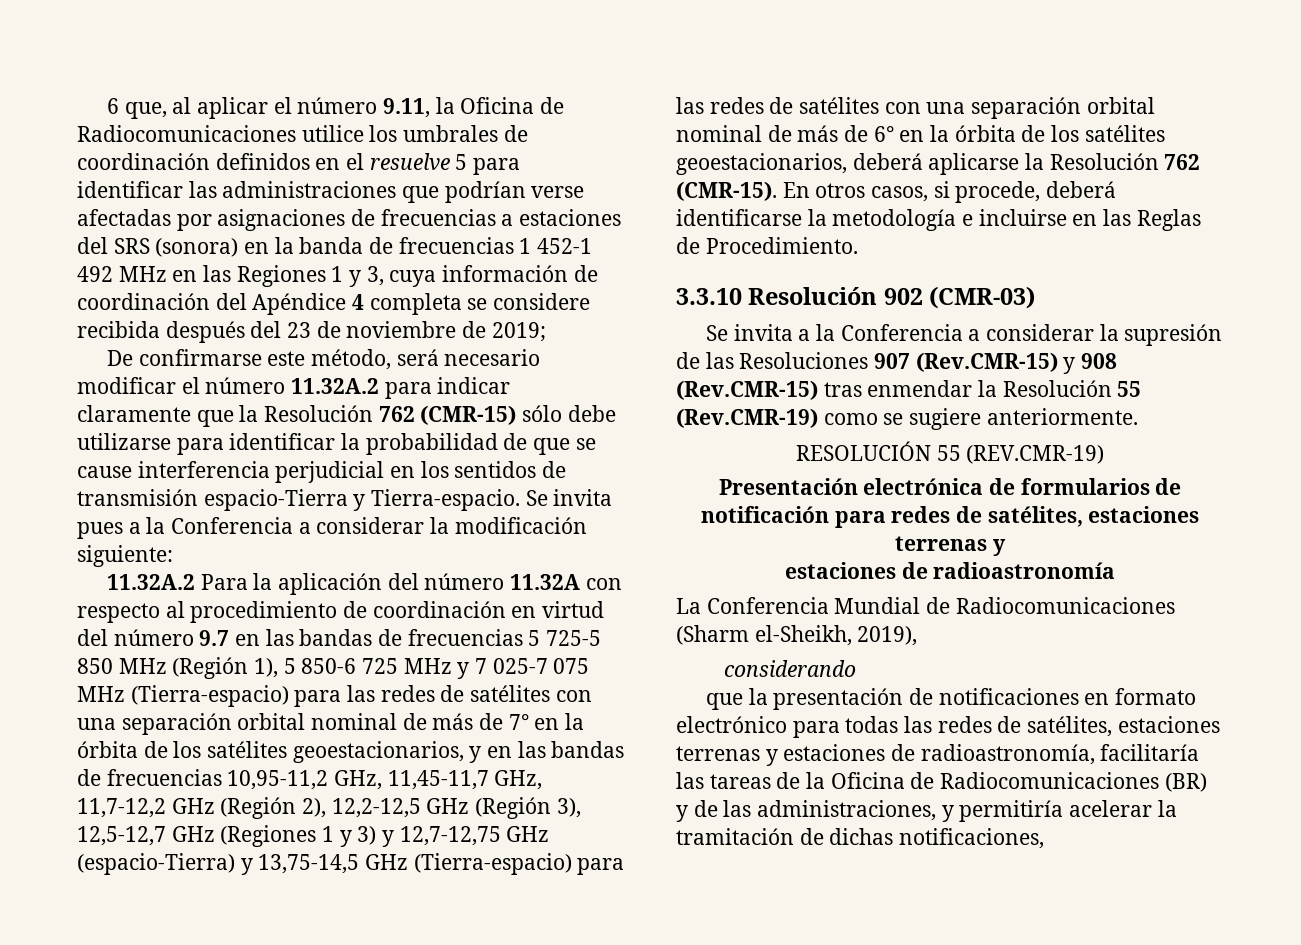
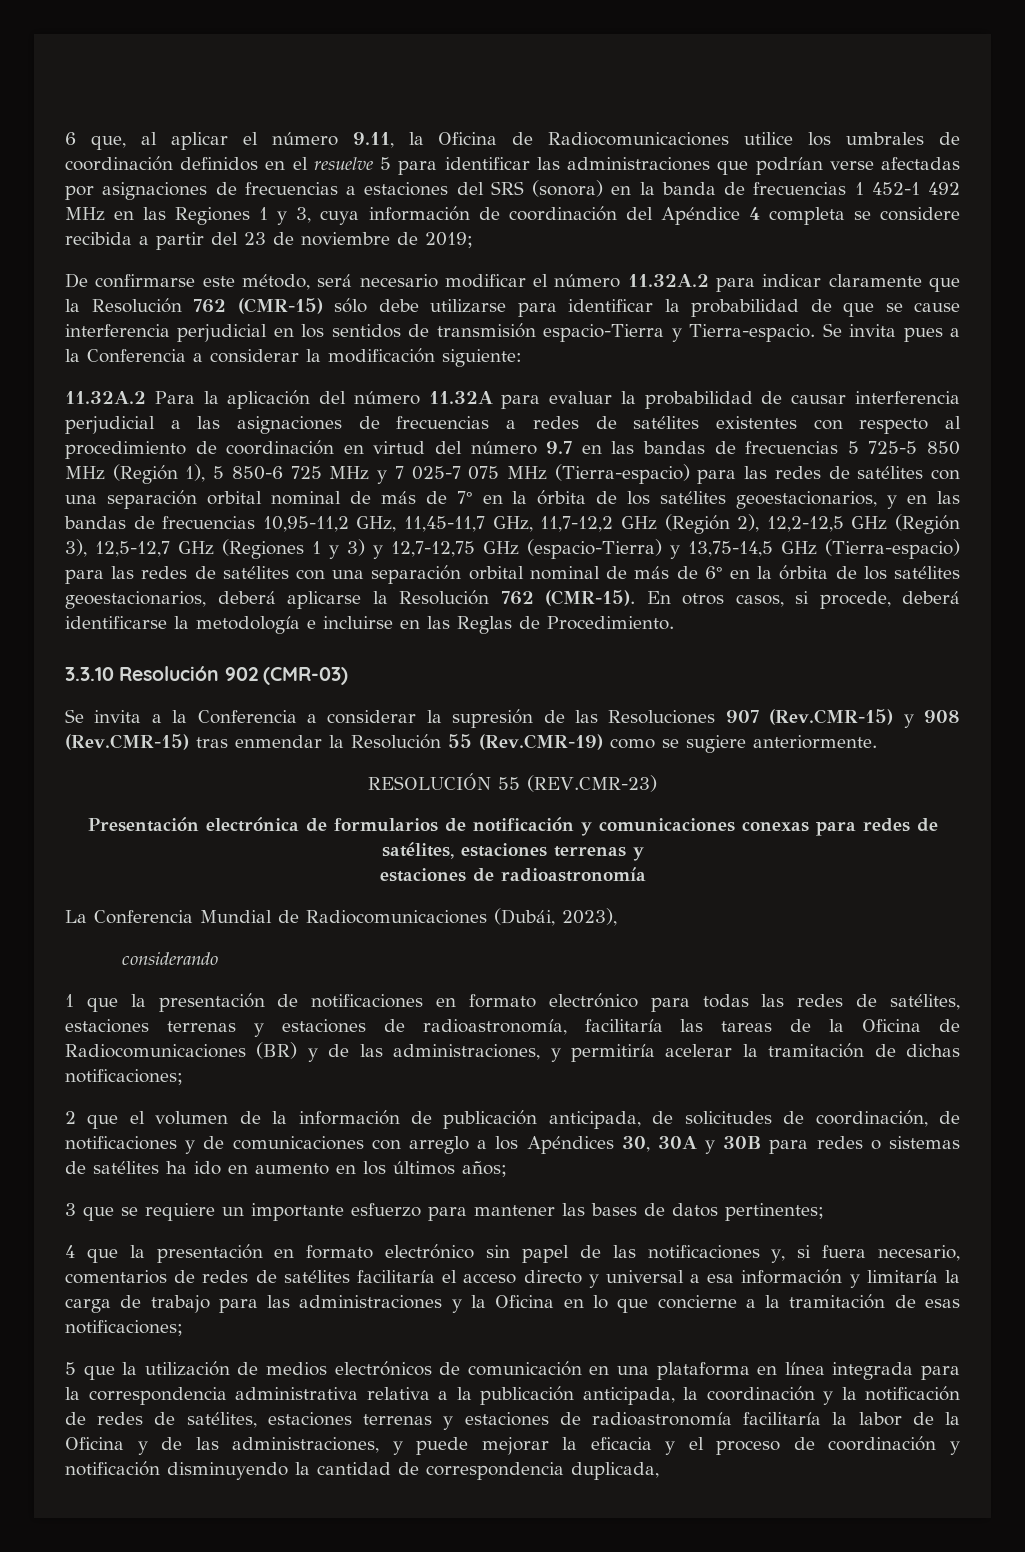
- 6 que, al aplicar el número 9.11, la Oficina de Radiocomunicaciones utilice los umbrales de coordinación definidos en el resuelve 5 para identificar las administraciones que podrían verse afectadas por asignaciones de frecuencias a estaciones del SRS (sonora) en la banda de frecuencias 1 452-1 492 MHz en las Regiones 1 y 3, cuya información de coordinación del Apéndice 4 completa se considere recibida después del 23 de noviembre de 2019;
+ 6 que, al aplicar el número 9.11, la Oficina de Radiocomunicaciones utilice los umbrales de coordinación definidos en el resuelve 5 para identificar las administraciones que podrían verse afectadas por asignaciones de frecuencias a estaciones del SRS (sonora) en la banda de frecuencias 1 452-1 492 MHz en las Regiones 1 y 3, cuya información de coordinación del Apéndice 4 completa se considere recibida a partir del 23 de noviembre de 2019;
- 11.32A.2 Para la aplicación del número 11.32A con respecto al procedimiento de coordinación en virtud del número 9.7 en las bandas de frecuencias 5 725-5 850 MHz (Región 1), 5 850-6 725 MHz y 7 025-7 075 MHz (Tierra-espacio) para las redes de satélites con una separación orbital nominal de más de 7° en la órbita de los satélites geoestacionarios, y en las bandas de frecuencias 10,95-11,2 GHz, 11,45-11,7 GHz, 11,7-12,2 GHz (Región 2), 12,2-12,5 GHz (Región 3), 12,5-12,7 GHz (Regiones 1 y 3) y 12,7-12,75 GHz (espacio-Tierra) y 13,75-14,5 GHz (Tierra-espacio) para las redes de satélites con una separación orbital nominal de más de 6° en la órbita de los satélites geoestacionarios, deberá aplicarse la Resolución 762 (CMR-15).
+ 11.32A.2 Para la aplicación del número 11.32A para evaluar la probabilidad de causar interferencia perjudicial a las asignaciones de frecuencias a redes de satélites existentes con respecto al procedimiento de coordinación en virtud del número 9.7 en las bandas de frecuencias 5 725-5 850 MHz (Región 1), 5 850-6 725 MHz y 7 025-7 075 MHz (Tierra-espacio) para las redes de satélites con una separación orbital nominal de más de 7° en la órbita de los satélites geoestacionarios, y en las bandas de frecuencias 10,95-11,2 GHz, 11,45-11,7 GHz, 11,7-12,2 GHz (Región 2), 12,2-12,5 GHz (Región 3), 12,5-12,7 GHz (Regiones 1 y 3) y 12,7-12,75 GHz (espacio-Tierra) y 13,75-14,5 GHz (Tierra-espacio) para las redes de satélites con una separación orbital nominal de más de 6° en la órbita de los satélites geoestacionarios, deberá aplicarse la Resolución 762 (CMR-15).
- RESOLUCIÓN 55 (REV.CMR-19)
+ RESOLUCIÓN 55 (REV.CMR-23)
- Presentación electrónica de formularios de notificación para redes de satélites, estaciones terrenas y
+ Presentación electrónica de formularios de notificación y comunicaciones conexas para redes de satélites, estaciones terrenas y
- La Conferencia Mundial de Radiocomunicaciones (Sharm el-Sheikh, 2019),
+ La Conferencia Mundial de Radiocomunicaciones (Dubái, 2023),
- que la presentación de notificaciones en formato electrónico para todas las redes de satélites, estaciones terrenas y estaciones de radioastronomía, facilitaría las tareas de la Oficina de Radiocomunicaciones (BR) y de las administraciones, y permitiría acelerar la tramitación de dichas notificaciones,
+ 1 que la presentación de notificaciones en formato electrónico para todas las redes de satélites, estaciones terrenas y estaciones de radioastronomía, facilitaría las tareas de la Oficina de Radiocomunicaciones (BR) y de las administraciones, y permitiría acelerar la tramitación de dichas notificaciones;
+ 2 que el volumen de la información de publicación anticipada, de solicitudes de coordinación, de notificaciones y de comunicaciones con arreglo a los Apéndices 30, 30A y 30B para redes o sistemas de satélites ha ido en aumento en los últimos años;
+ 3 que se requiere un importante esfuerzo para mantener las bases de datos pertinentes;
+ 4 que la presentación en formato electrónico sin papel de las notificaciones y, si fuera necesario, comentarios de redes de satélites facilitaría el acceso directo y universal a esa información y limitaría la carga de trabajo para las administraciones y la Oficina en lo que concierne a la tramitación de esas notificaciones;
+ 5 que la utilización de medios electrónicos de comunicación en una plataforma en línea integrada para la correspondencia administrativa relativa a la publicación anticipada, la coordinación y la notificación de redes de satélites, estaciones terrenas y estaciones de radioastronomía facilitaría la labor de la Oficina y de las administraciones, y puede mejorar la eficacia y el proceso de coordinación y notificación disminuyendo la cantidad de correspondencia duplicada,

